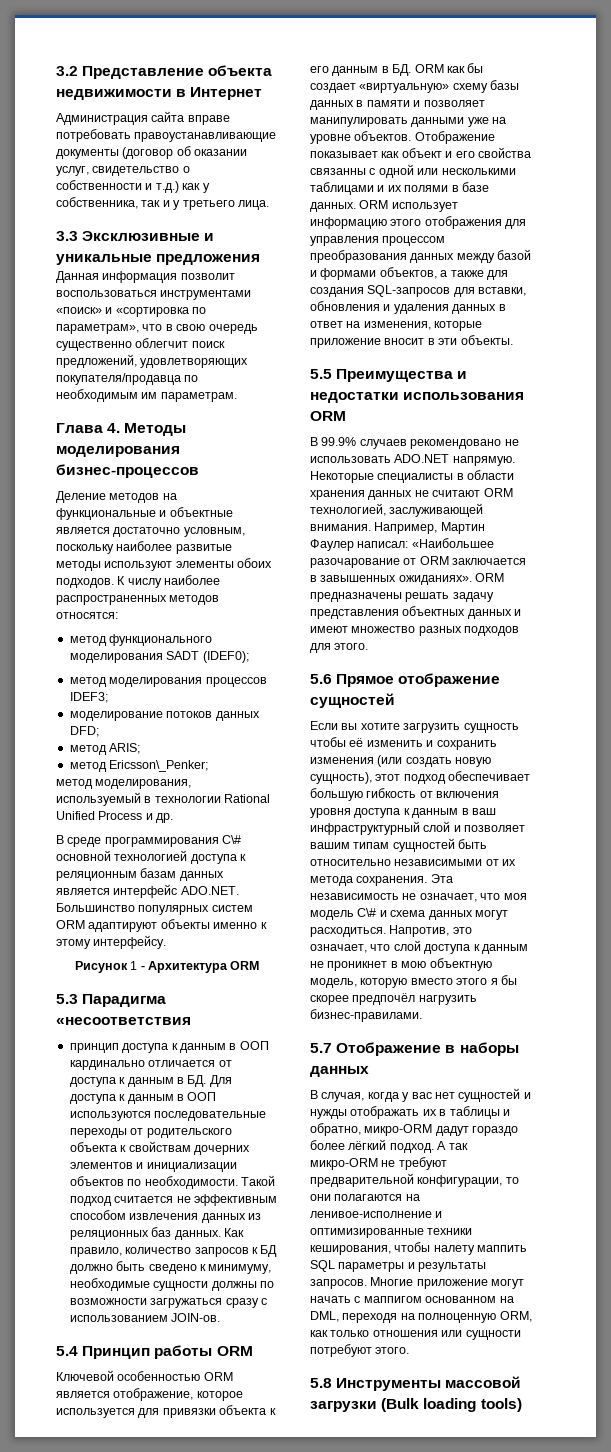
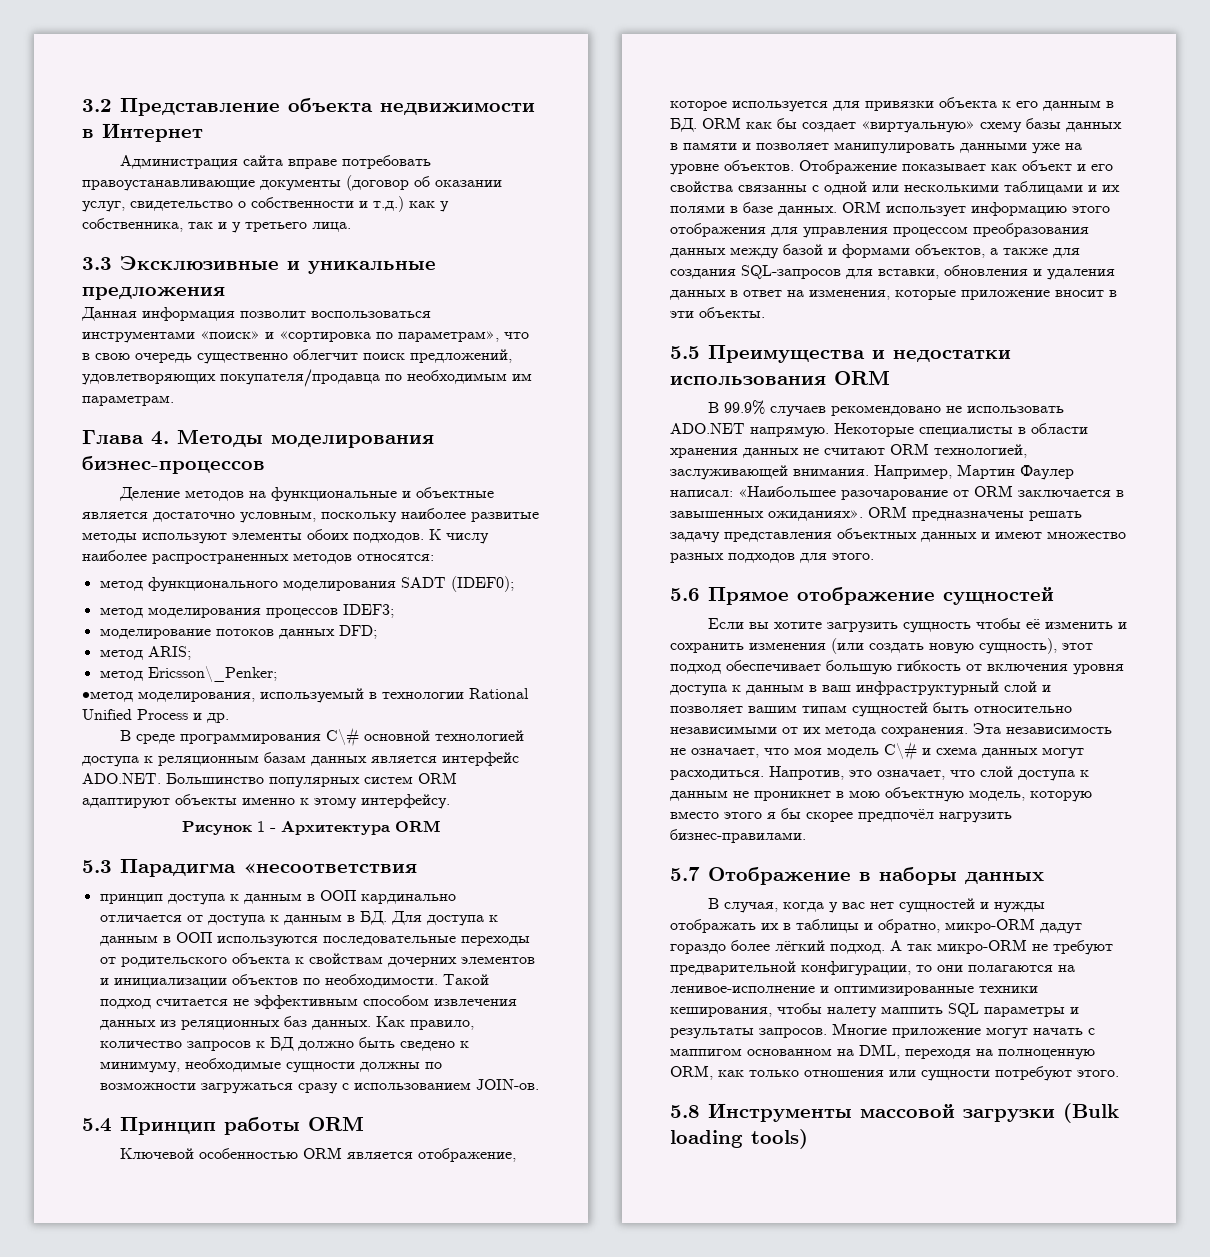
- метод моделирования, используемый в технологии Rational Unified Process и др.
+ •метод моделирования, используемый в технологии Rational Unified Process и др.

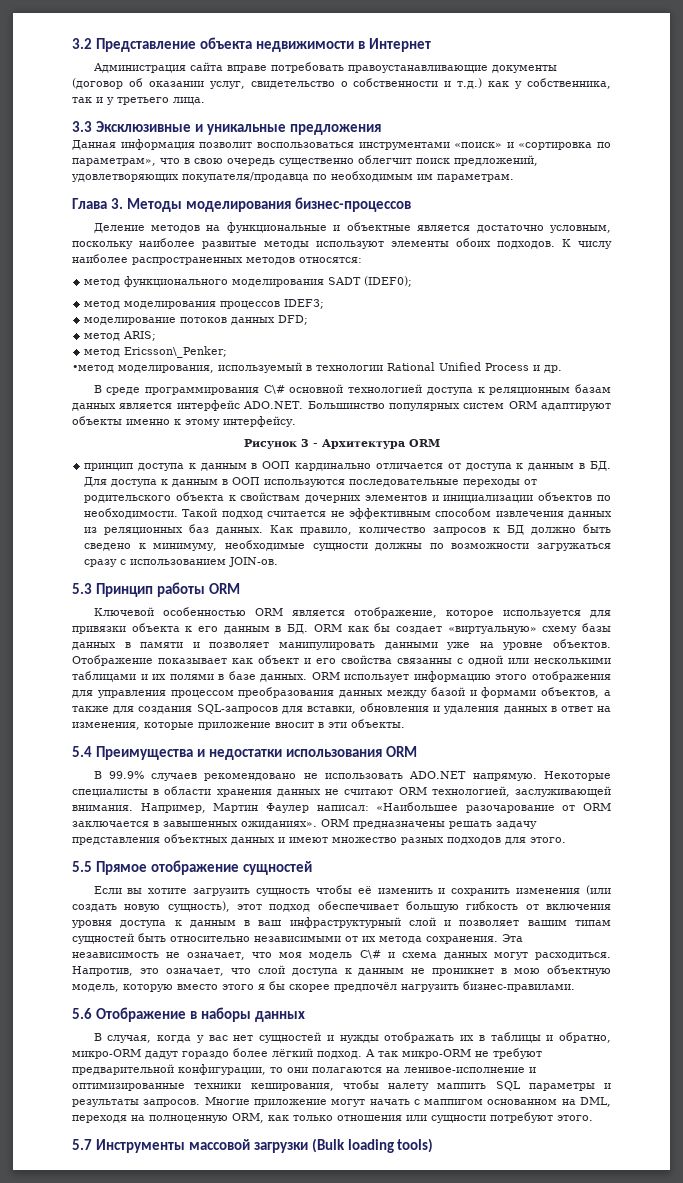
- Глава 4. Методы моделирования бизнес-процессов
+ Глава 3. Методы моделирования бизнес-процессов
- Рисунок 1 - Архитектура ORM
+ Рисунок 3 - Архитектура ORM
- 5.3 Парадигма «несоответствия
- 5.4 Принцип работы ORM
+ 5.3 Принцип работы ORM
- 5.5 Преимущества и недостатки использования ORM
+ 5.4 Преимущества и недостатки использования ORM
- 5.6 Прямое отображение сущностей
+ 5.5 Прямое отображение сущностей
- 5.7 Отображение в наборы данных
+ 5.6 Отображение в наборы данных
- 5.8 Инструменты массовой загрузки (Bulk loading tools)
+ 5.7 Инструменты массовой загрузки (Bulk loading tools)

